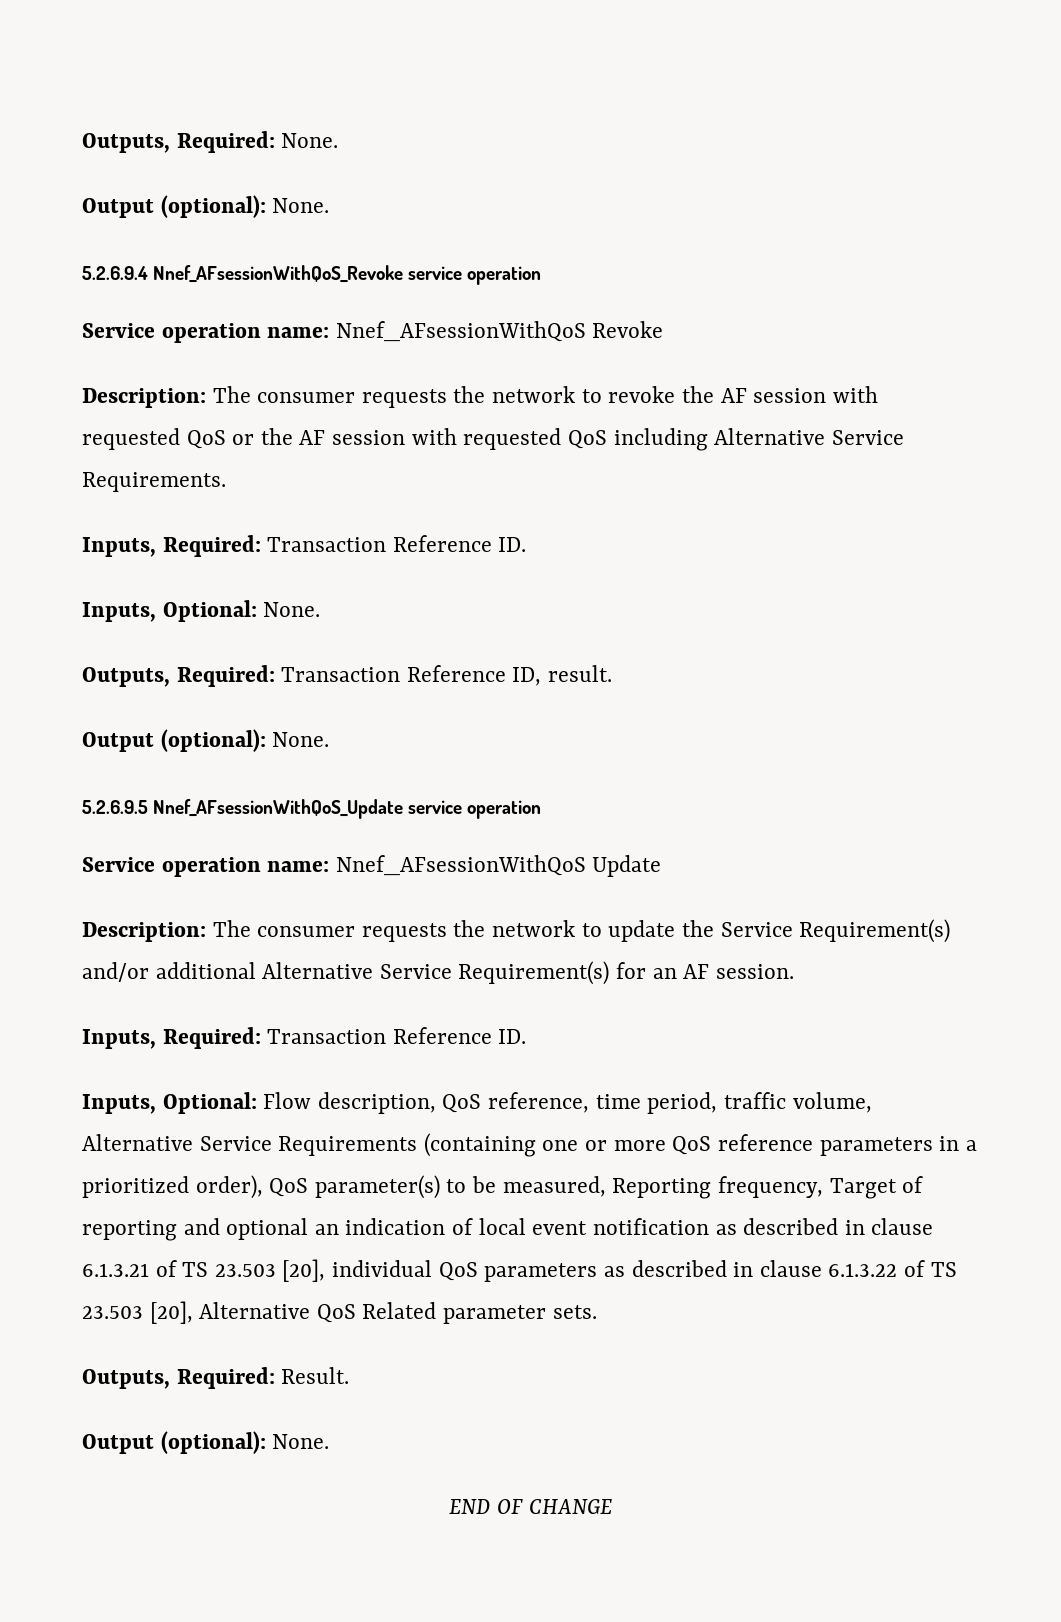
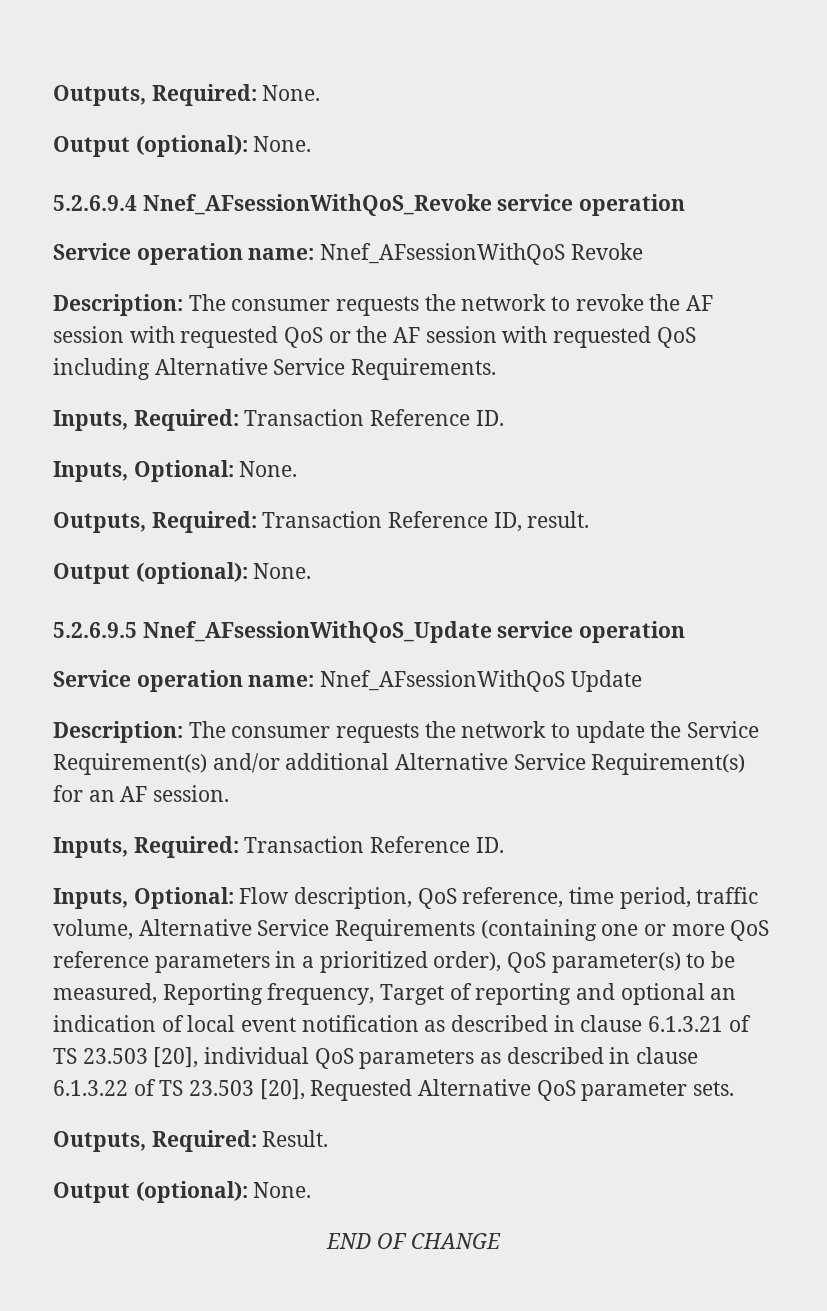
- Flow description, QoS reference, time period, traffic volume, Alternative Service Requirements (containing one or more QoS reference parameters in a prioritized order), QoS parameter(s) to be measured, Reporting frequency, Target of reporting and optional an indication of local event notification as described in clause 6.1.3.21 of TS 23.503 [20], individual QoS parameters as described in clause 6.1.3.22 of TS 23.503 [20], Alternative QoS Related parameter sets.
+ Flow description, QoS reference, time period, traffic volume, Alternative Service Requirements (containing one or more QoS reference parameters in a prioritized order), QoS parameter(s) to be measured, Reporting frequency, Target of reporting and optional an indication of local event notification as described in clause 6.1.3.21 of TS 23.503 [20], individual QoS parameters as described in clause 6.1.3.22 of TS 23.503 [20], Requested Alternative QoS parameter sets.

